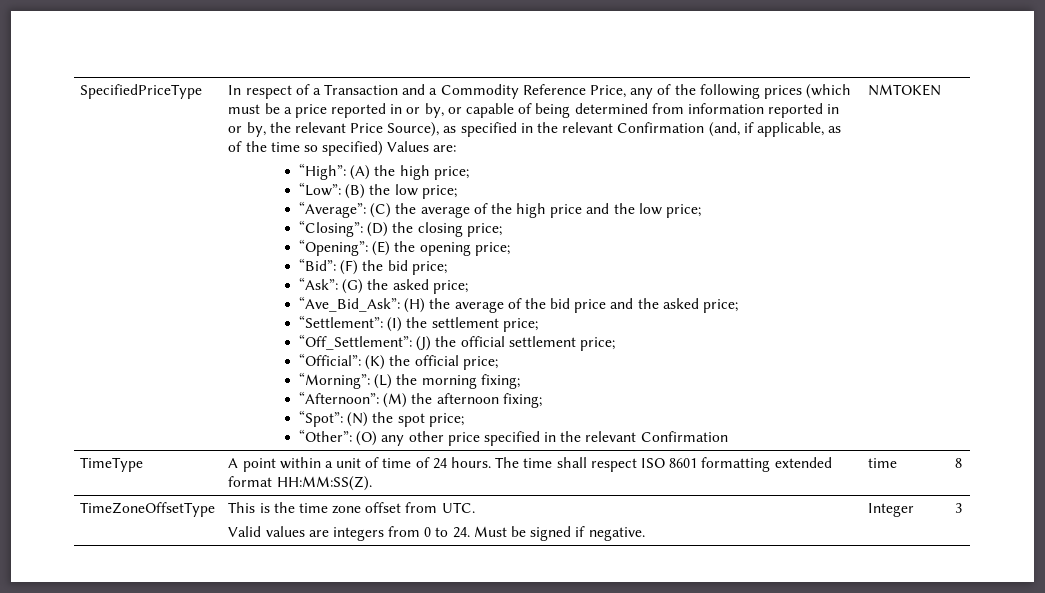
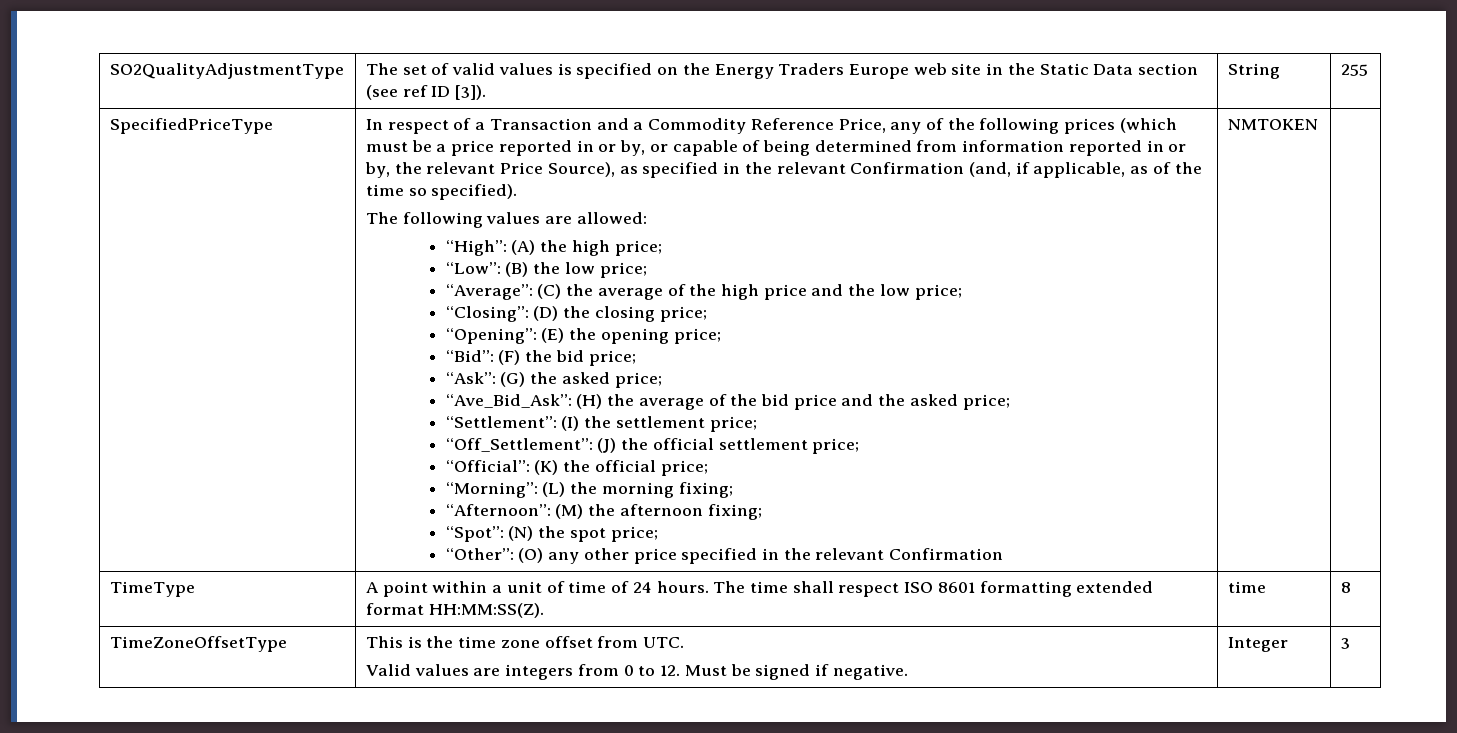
+ SO2QualityAdjustmentType | The set of valid values is specified on the Energy Traders Europe web site in the Static Data section (see ref ID [3]). | String | 255
- In respect of a Transaction and a Commodity Reference Price, any of the following prices (which must be a price reported in or by, or capable of being determined from information reported in or by, the relevant Price Source), as specified in the relevant Confirmation (and, if applicable, as of the time so specified) Values are:
+ In respect of a Transaction and a Commodity Reference Price, any of the following prices (which must be a price reported in or by, or capable of being determined from information reported in or by, the relevant Price Source), as specified in the relevant Confirmation (and, if applicable, as of the time so specified).
+ The following values are allowed:
  TimeZoneOffsetType | This is the time zone offset from UTC.
- Valid values are integers from 0 to 24. Must be signed if negative. | Integer | 3
+ Valid values are integers from 0 to 12. Must be signed if negative. | Integer | 3

